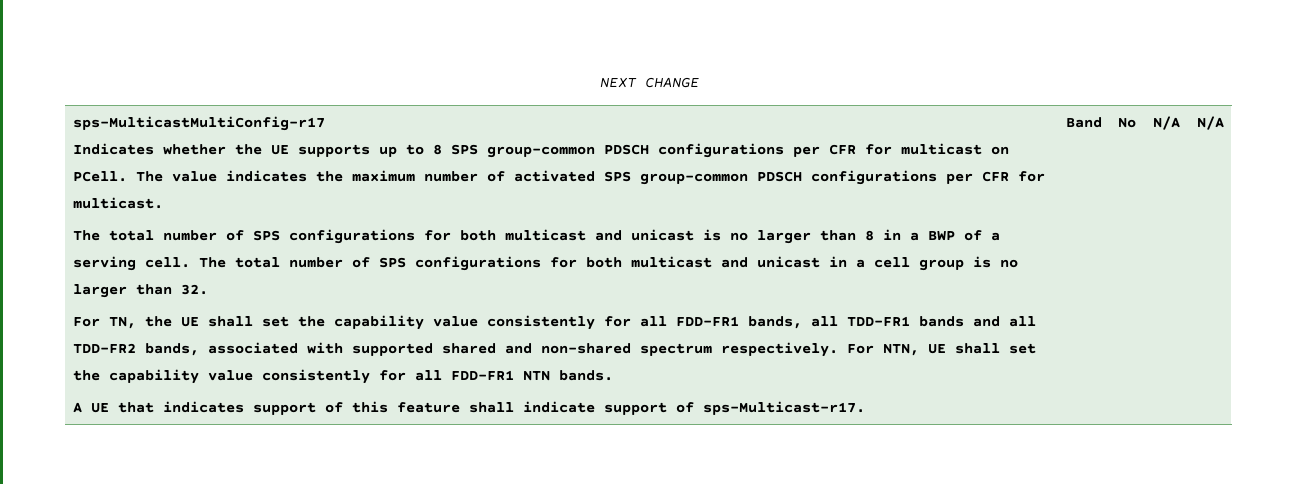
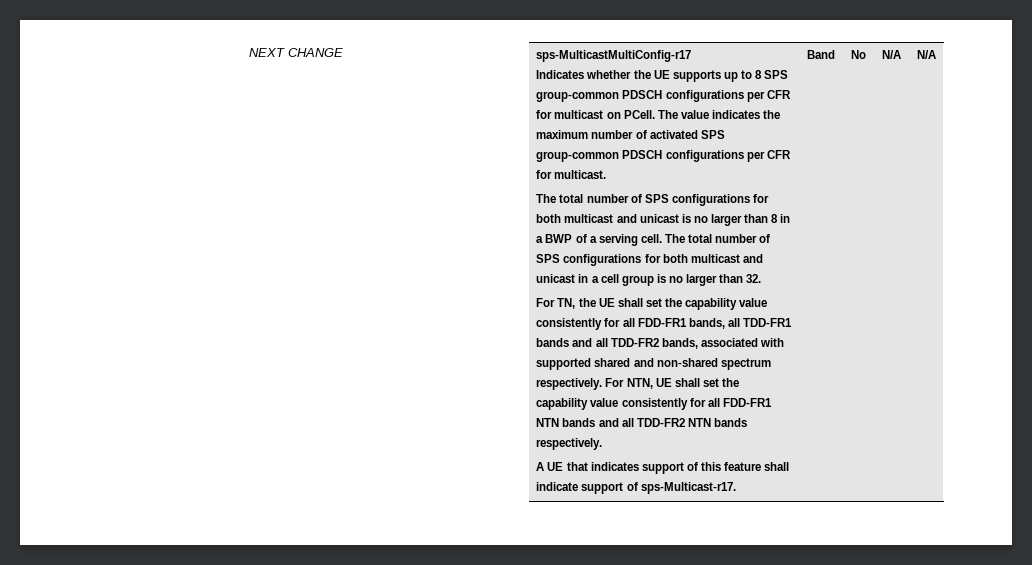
- For NTN, UE shall set the capability value consistently for all FDD-FR1 NTN bands.
+ For NTN, UE shall set the capability value consistently for all FDD-FR1 NTN bands and all TDD-FR2 NTN bands respectively.

